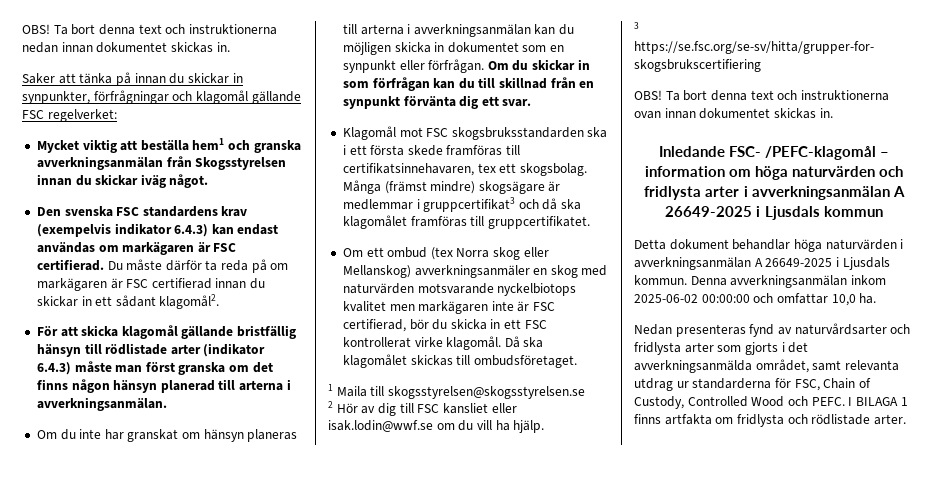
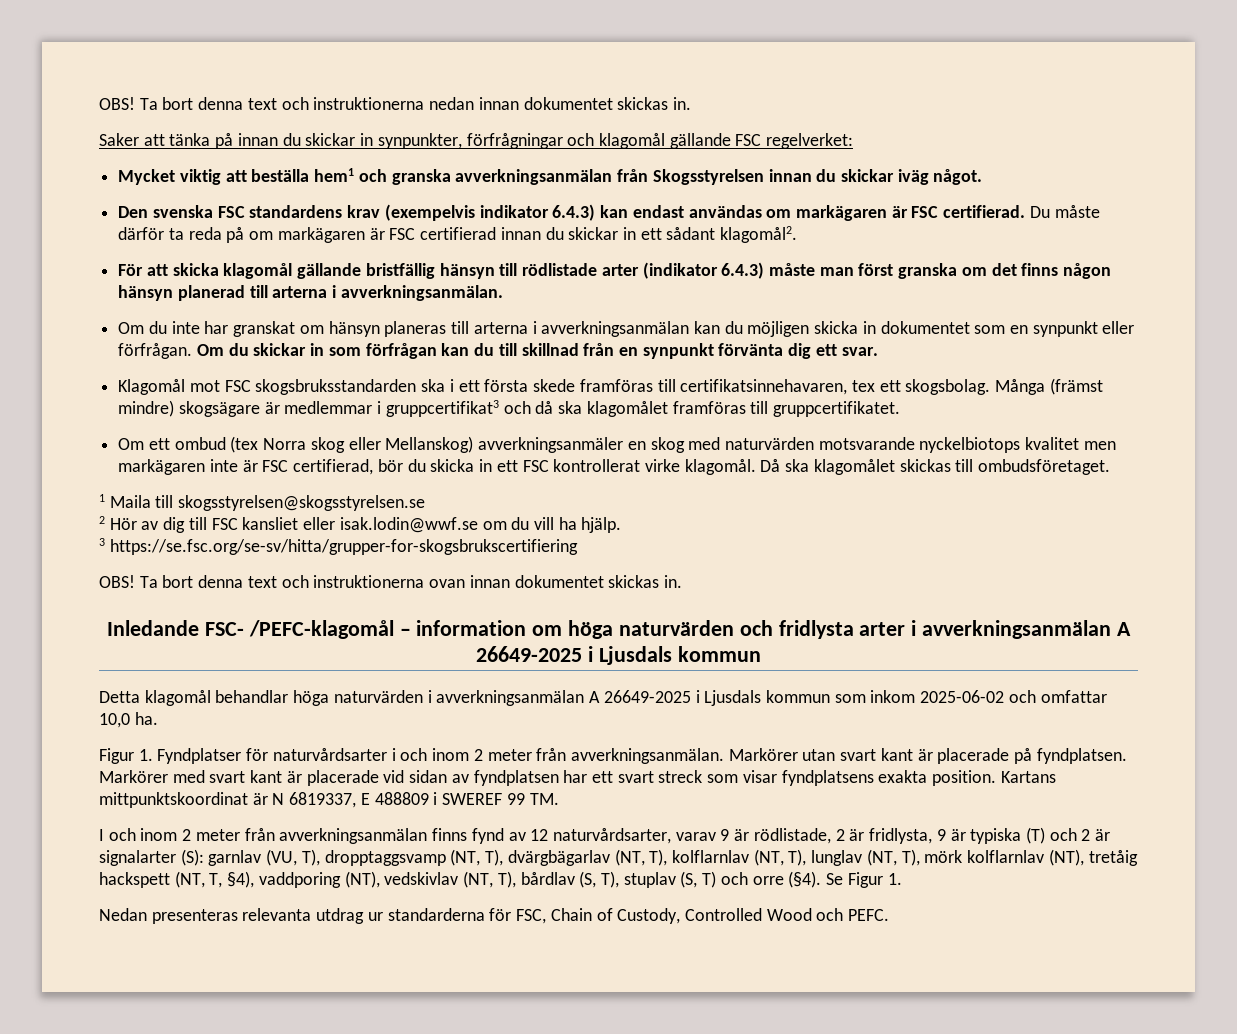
- Detta dokument behandlar höga naturvärden i avverkningsanmälan A 26649-2025 i Ljusdals kommun. Denna avverkningsanmälan inkom 2025-06-02 00:00:00 och omfattar 10,0 ha.
+ Detta klagomål behandlar höga naturvärden i avverkningsanmälan A 26649-2025 i Ljusdals kommun som inkom 2025-06-02 och omfattar 10,0 ha.
- Nedan presenteras fynd av naturvårdsarter och fridlysta arter som gjorts i det avverkningsanmälda området, samt relevanta utdrag ur standarderna för FSC, Chain of Custody, Controlled Wood och PEFC. I BILAGA 1 finns artfakta om fridlysta och rödlistade arter.
+ Figur 1. Fyndplatser för naturvårdsarter i och inom 2 meter från avverkningsanmälan. Markörer utan svart kant är placerade på fyndplatsen. Markörer med svart kant är placerade vid sidan av fyndplatsen har ett svart streck som visar fyndplatsens exakta position. Kartans mittpunktskoordinat är N 6819337, E 488809 i SWEREF 99 TM.
+ I och inom 2 meter från avverkningsanmälan finns fynd av 12 naturvårdsarter, varav 9 är rödlistade, 2 är fridlysta, 9 är typiska (T) och 2 är signalarter (S): garnlav (VU, T), dropptaggsvamp (NT, T), dvärgbägarlav (NT, T), kolflarnlav (NT, T), lunglav (NT, T), mörk kolflarnlav (NT), tretåig hackspett (NT, T, §4), vaddporing (NT), vedskivlav (NT, T), bårdlav (S, T), stuplav (S, T) och orre (§4). Se Figur 1.
+ Nedan presenteras relevanta utdrag ur standarderna för FSC, Chain of Custody, Controlled Wood och PEFC.

